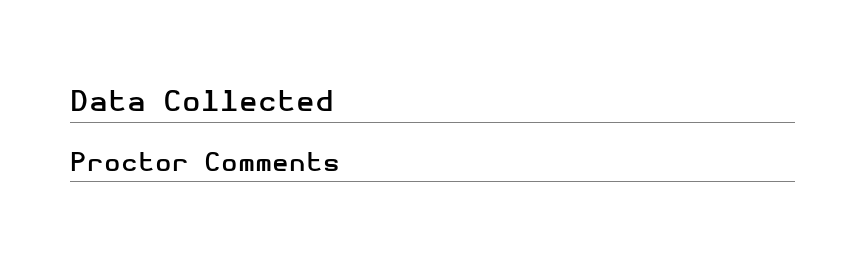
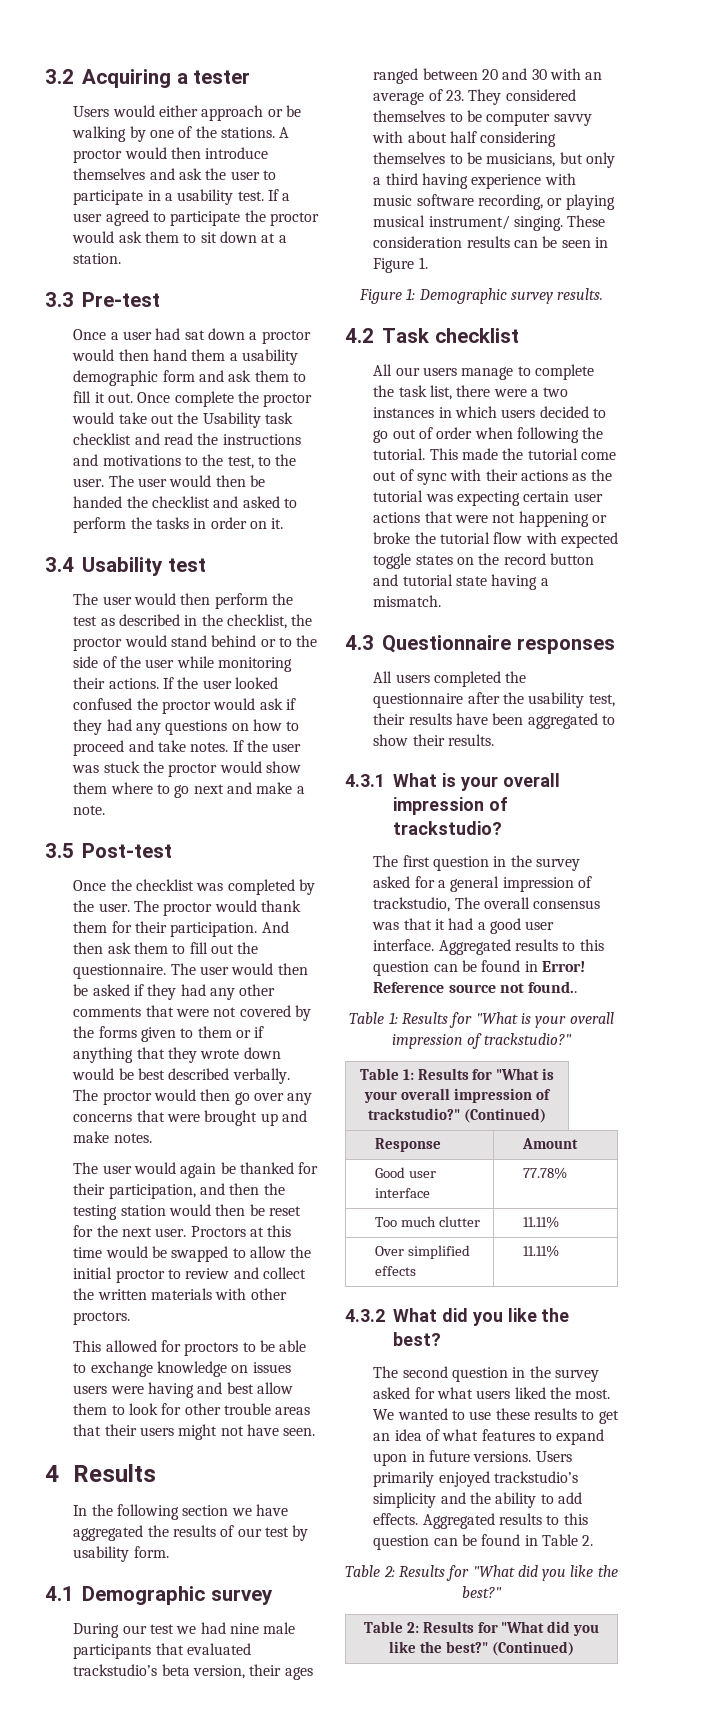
- Data Collected
- Proctor Comments
+ 3.2 Acquiring a tester
+ Users would either approach or be walking by one of the stations. A proctor would then introduce themselves and ask the user to participate in a usability test. If a user agreed to participate the proctor would ask them to sit down at a station.
+ 3.3 Pre-test
+ Once a user had sat down a proctor would then hand them a usability demographic form and ask them to fill it out. Once complete the proctor would take out the Usability task checklist and read the instructions and motivations to the test, to the user. The user would then be handed the checklist and asked to perform the tasks in order on it.
+ 3.4 Usability test
+ The user would then perform the test as described in the checklist, the proctor would stand behind or to the side of the user while monitoring their actions. If the user looked confused the proctor would ask if they had any questions on how to proceed and take notes. If the user was stuck the proctor would show them where to go next and make a note.
+ 3.5 Post-test
+ Once the checklist was completed by the user. The proctor would thank them for their participation. And then ask them to fill out the questionnaire. The user would then be asked if they had any other comments that were not covered by the forms given to them or if anything that they wrote down would be best described verbally. The proctor would then go over any concerns that were brought up and make notes.
+ The user would again be thanked for their participation, and then the testing station would then be reset for the next user. Proctors at this time would be swapped to allow the initial proctor to review and collect the written materials with other proctors.
+ This allowed for proctors to be able to exchange knowledge on issues users were having and best allow them to look for other trouble areas that their users might not have seen.
+ 4 Results
+ In the following section we have aggregated the results of our test by usability form.
+ 4.1 Demographic survey
+ During our test we had nine male participants that evaluated trackstudio’s beta version, their ages ranged between 20 and 30 with an average of 23. They considered themselves to be computer savvy with about half considering themselves to be musicians, but only a third having experience with music software recording, or playing musical instrument/ singing. These consideration results can be seen in Figure 1.
+ Figure 1: Demographic survey results.
+ 4.2 Task checklist
+ All our users manage to complete the task list, there were a two instances in which users decided to go out of order when following the tutorial. This made the tutorial come out of sync with their actions as the tutorial was expecting certain user actions that were not happening or broke the tutorial flow with expected toggle states on the record button and tutorial state having a mismatch.
+ 4.3 Questionnaire responses
+ All users completed the questionnaire after the usability test, their results have been aggregated to show their results.
+ 4.3.1 What is your overall impression of trackstudio?
+ The first question in the survey asked for a general impression of trackstudio, The overall consensus was that it had a good user interface. Aggregated results to this question can be found in Error! Reference source not found..
+ Table 1: Results for "What is your overall impression of trackstudio?"
+ Table 1: Results for "What is your overall impression of trackstudio?" (Continued)
+ Response | Amount
+ Good user interface | 77.78%
+ Too much clutter | 11.11%
+ Over simplified effects | 11.11%
+ 4.3.2 What did you like the best?
+ The second question in the survey asked for what users liked the most. We wanted to use these results to get an idea of what features to expand upon in future versions. Users primarily enjoyed trackstudio’s simplicity and the ability to add effects. Aggregated results to this question can be found in Table 2.
+ Table 2: Results for "What did you like the best?"
+ Table 2: Results for "What did you like the best?" (Continued)

